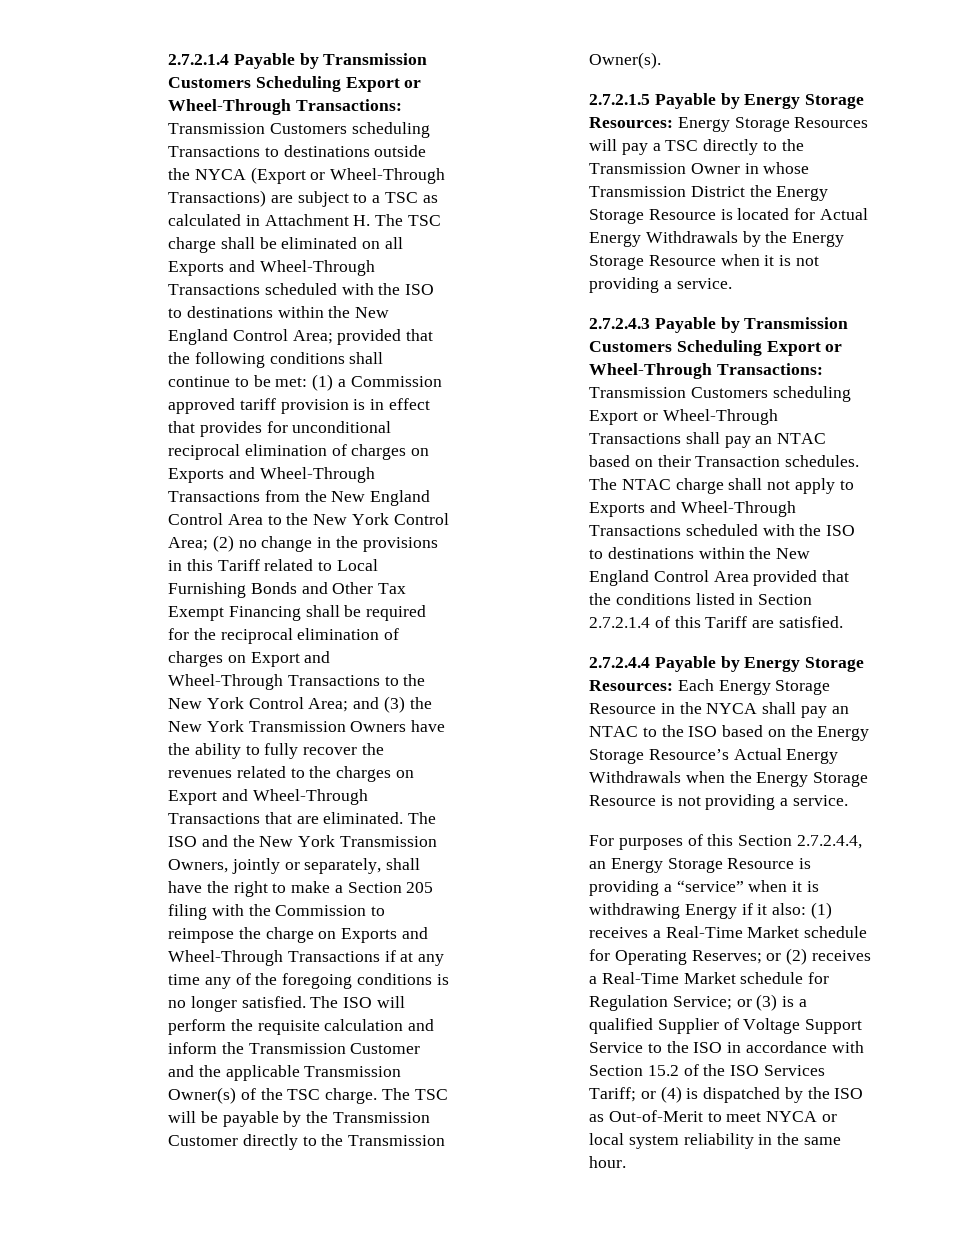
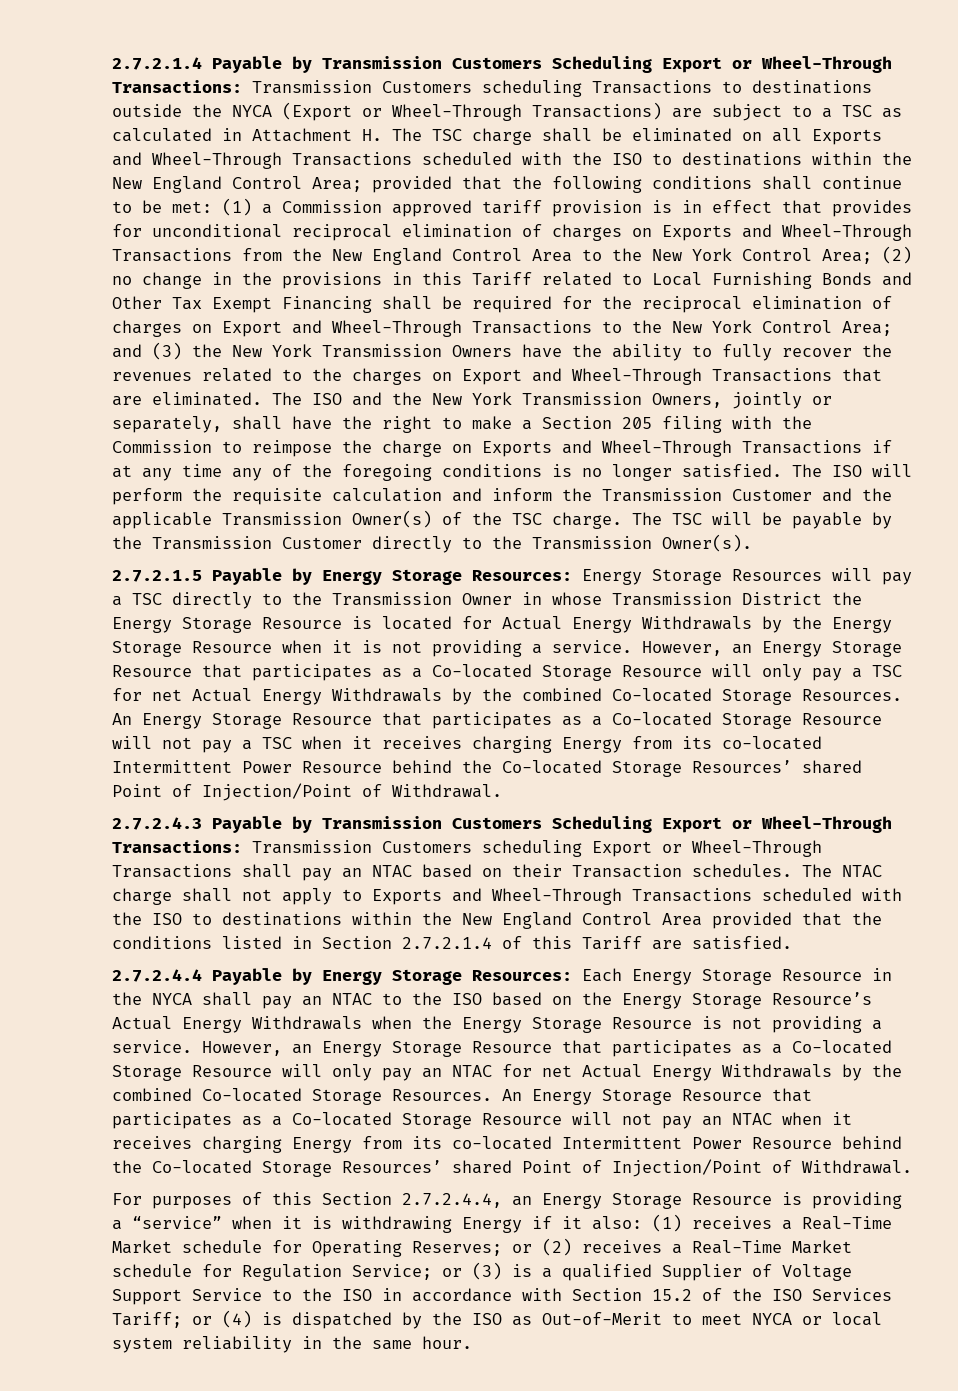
+ However, an Energy Storage Resource that participates as a Co-located Storage Resource will only pay a TSC for net Actual Energy Withdrawals by the combined Co-located Storage Resources. An Energy Storage Resource that participates as a Co-located Storage Resource will not pay a TSC when it receives charging Energy from its co-located Intermittent Power Resource behind the Co-located Storage Resources’ shared Point of Injection/Point of Withdrawal.
+ However, an Energy Storage Resource that participates as a Co-located Storage Resource will only pay an NTAC for net Actual Energy Withdrawals by the combined Co-located Storage Resources. An Energy Storage Resource that participates as a Co-located Storage Resource will not pay an NTAC when it receives charging Energy from its co-located Intermittent Power Resource behind the Co-located Storage Resources’ shared Point of Injection/Point of Withdrawal.

